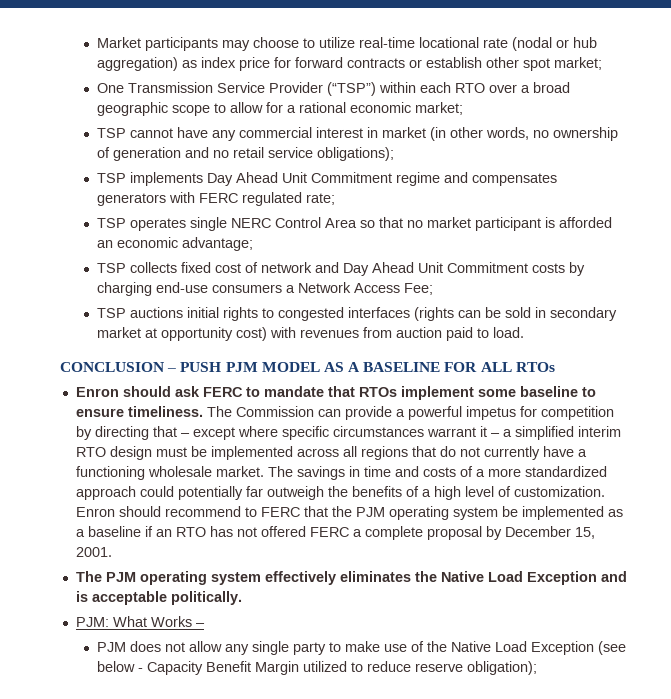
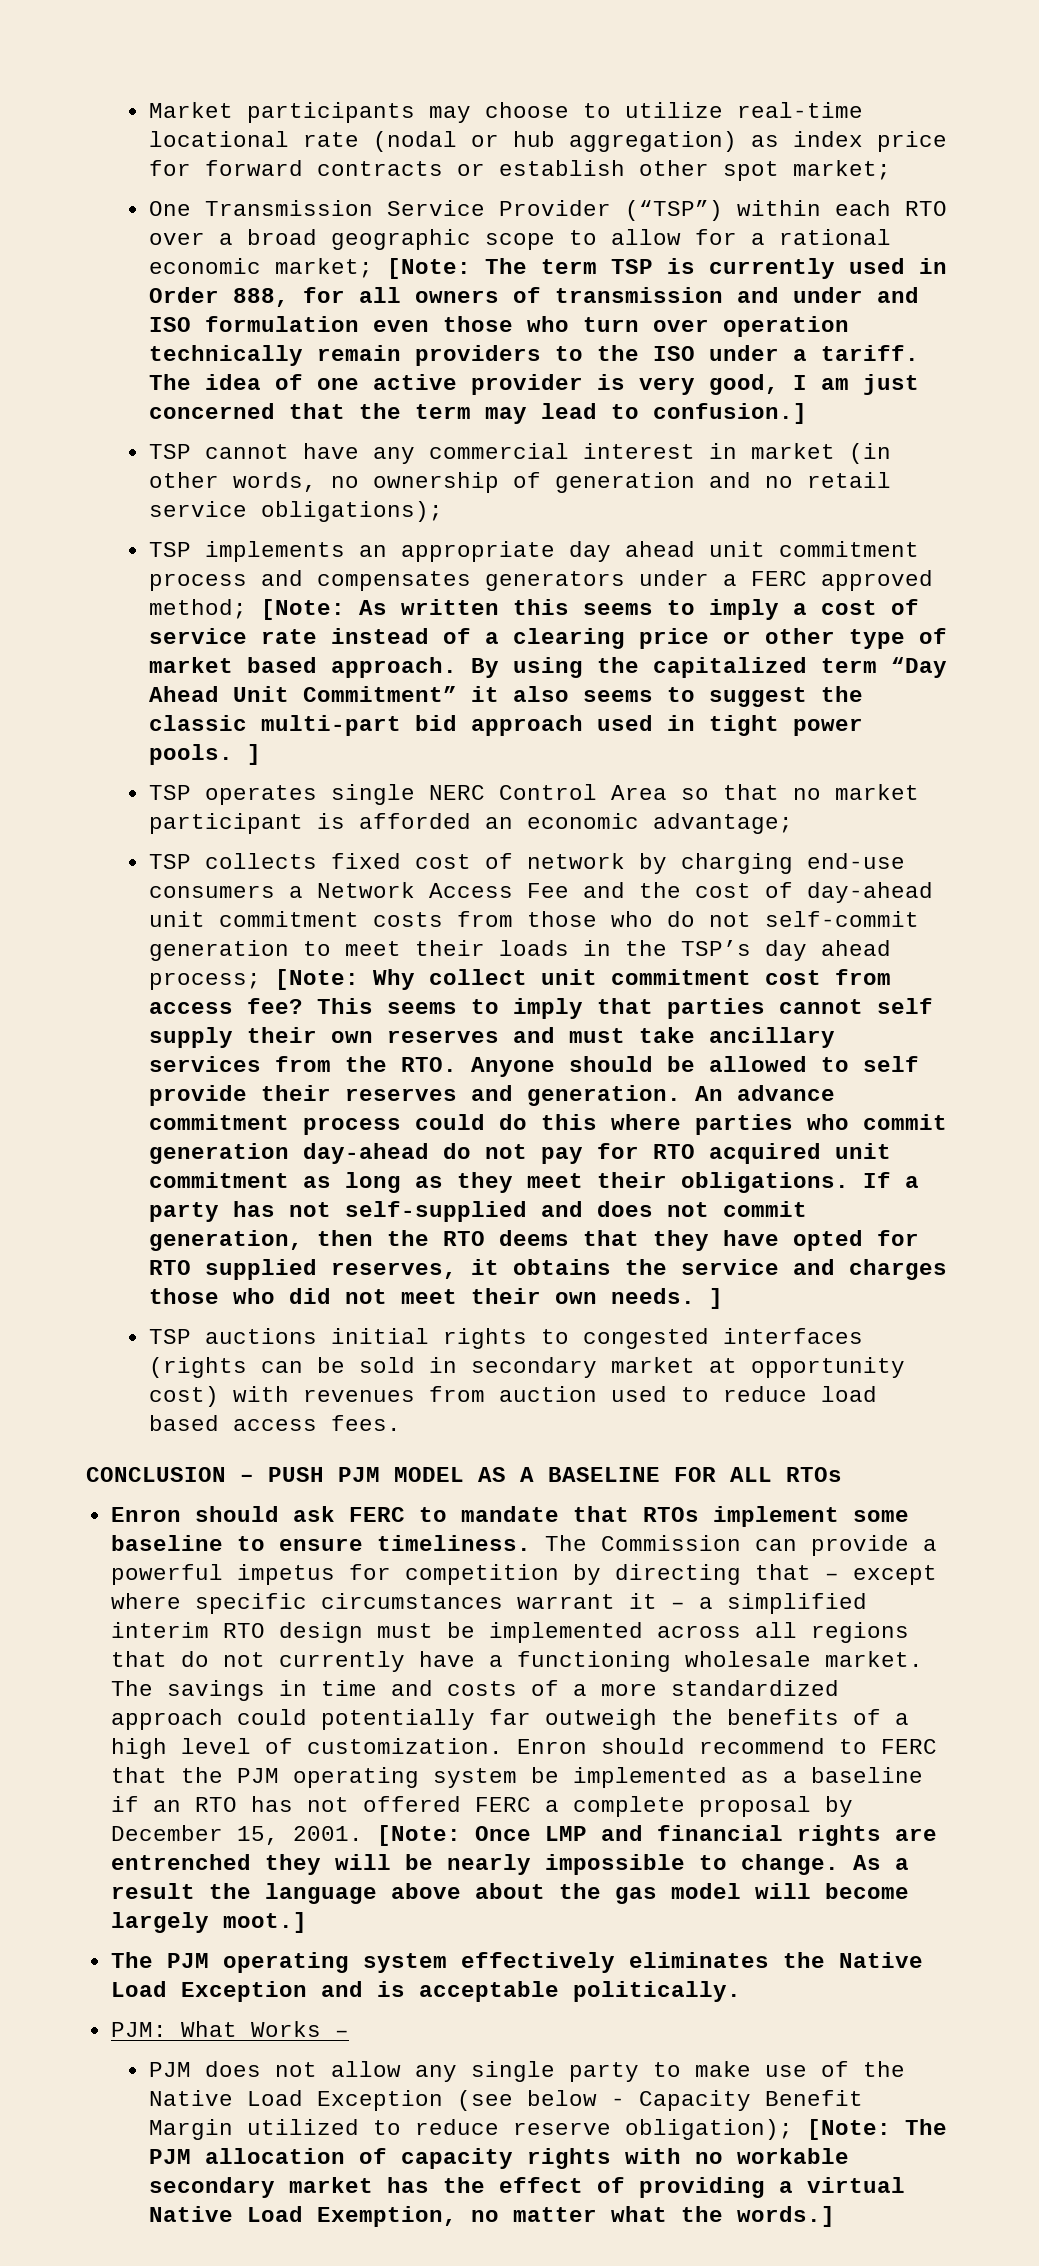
- One Transmission Service Provider (“TSP”) within each RTO over a broad geographic scope to allow for a rational economic market;
+ One Transmission Service Provider (“TSP”) within each RTO over a broad geographic scope to allow for a rational economic market; [Note: The term TSP is currently used in Order 888, for all owners of transmission and under and ISO formulation even those who turn over operation technically remain providers to the ISO under a tariff. The idea of one active provider is very good, I am just concerned that the term may lead to confusion.]
- TSP implements Day Ahead Unit Commitment regime and compensates generators with FERC regulated rate;
+ TSP implements an appropriate day ahead unit commitment process and compensates generators under a FERC approved method; [Note: As written this seems to imply a cost of service rate instead of a clearing price or other type of market based approach. By using the capitalized term “Day Ahead Unit Commitment” it also seems to suggest the classic multi-part bid approach used in tight power pools. ]
- TSP collects fixed cost of network and Day Ahead Unit Commitment costs by charging end-use consumers a Network Access Fee;
+ TSP collects fixed cost of network by charging end-use consumers a Network Access Fee and the cost of day-ahead unit commitment costs from those who do not self-commit generation to meet their loads in the TSP’s day ahead process; [Note: Why collect unit commitment cost from access fee? This seems to imply that parties cannot self supply their own reserves and must take ancillary services from the RTO. Anyone should be allowed to self provide their reserves and generation. An advance commitment process could do this where parties who commit generation day-ahead do not pay for RTO acquired unit commitment as long as they meet their obligations. If a party has not self-supplied and does not commit generation, then the RTO deems that they have opted for RTO supplied reserves, it obtains the service and charges those who did not meet their own needs. ]
- TSP auctions initial rights to congested interfaces (rights can be sold in secondary market at opportunity cost) with revenues from auction paid to load.
+ TSP auctions initial rights to congested interfaces (rights can be sold in secondary market at opportunity cost) with revenues from auction used to reduce load based access fees.
+ [Note: Once LMP and financial rights are entrenched they will be nearly impossible to change. As a result the language above about the gas model will become largely moot.]
- PJM does not allow any single party to make use of the Native Load Exception (see below - Capacity Benefit Margin utilized to reduce reserve obligation);
+ PJM does not allow any single party to make use of the Native Load Exception (see below - Capacity Benefit Margin utilized to reduce reserve obligation); [Note: The PJM allocation of capacity rights with no workable secondary market has the effect of providing a virtual Native Load Exemption, no matter what the words.]

